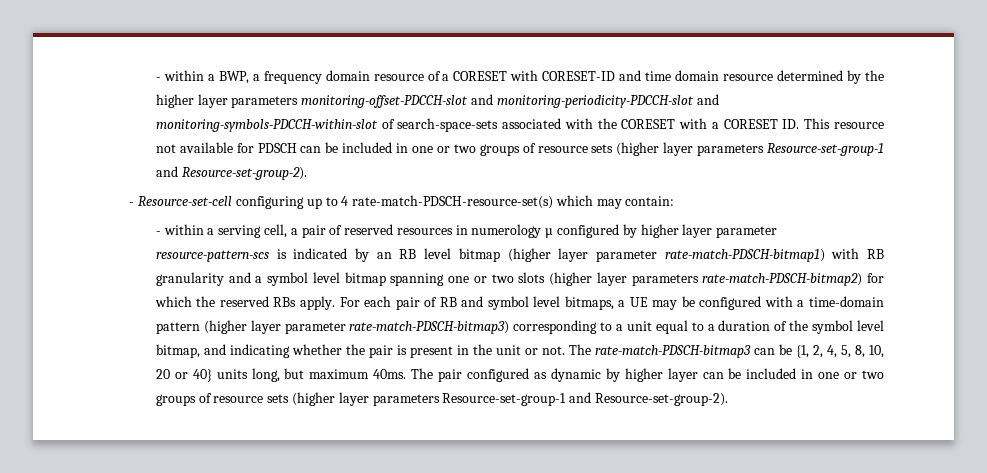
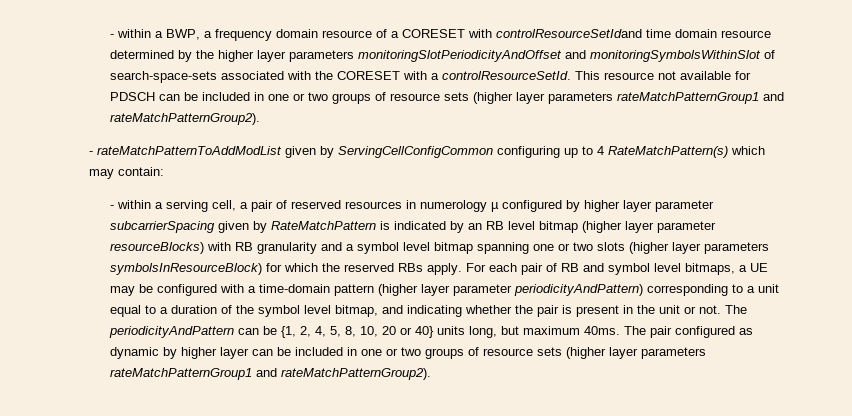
- - within a BWP, a frequency domain resource of a CORESET with CORESET-ID and time domain resource determined by the higher layer parameters monitoring-offset-PDCCH-slot and monitoring-periodicity-PDCCH-slot and monitoring-symbols-PDCCH-within-slot of search-space-sets associated with the CORESET with a CORESET ID. This resource not available for PDSCH can be included in one or two groups of resource sets (higher layer parameters Resource-set-group-1 and Resource-set-group-2).
- - Resource-set-cell configuring up to 4 rate-match-PDSCH-resource-set(s) which may contain:
+ - within a BWP, a frequency domain resource of a CORESET with controlResourceSetIdand time domain resource determined by the higher layer parameters monitoringSlotPeriodicityAndOffset and monitoringSymbolsWithinSlot of search-space-sets associated with the CORESET with a controlResourceSetId. This resource not available for PDSCH can be included in one or two groups of resource sets (higher layer parameters rateMatchPatternGroup1 and rateMatchPatternGroup2).
+ - rateMatchPatternToAddModList given by ServingCellConfigCommon configuring up to 4 RateMatchPattern(s) which may contain:
- - within a serving cell, a pair of reserved resources in numerology µ configured by higher layer parameter resource-pattern-scs is indicated by an RB level bitmap (higher layer parameter rate-match-PDSCH-bitmap1) with RB granularity and a symbol level bitmap spanning one or two slots (higher layer parameters rate-match-PDSCH-bitmap2) for which the reserved RBs apply.
+ - within a serving cell, a pair of reserved resources in numerology µ configured by higher layer parameter subcarrierSpacing given by RateMatchPattern is indicated by an RB level bitmap (higher layer parameter resourceBlocks) with RB granularity and a symbol level bitmap spanning one or two slots (higher layer parameters symbolsInResourceBlock) for which the reserved RBs apply.
- For each pair of RB and symbol level bitmaps, a UE may be configured with a time-domain pattern (higher layer parameter rate-match-PDSCH-bitmap3) corresponding to a unit equal to a duration of the symbol level bitmap, and indicating whether the pair is present in the unit or not.
+ For each pair of RB and symbol level bitmaps, a UE may be configured with a time-domain pattern (higher layer parameter periodicityAndPattern) corresponding to a unit equal to a duration of the symbol level bitmap, and indicating whether the pair is present in the unit or not.
- The rate-match-PDSCH-bitmap3 can be {1, 2, 4, 5, 8, 10, 20 or 40} units long, but maximum 40ms.
+ The periodicityAndPattern can be {1, 2, 4, 5, 8, 10, 20 or 40} units long, but maximum 40ms.
- The pair configured as dynamic by higher layer can be included in one or two groups of resource sets (higher layer parameters Resource-set-group-1 and Resource-set-group-2).
+ The pair configured as dynamic by higher layer can be included in one or two groups of resource sets (higher layer parameters rateMatchPatternGroup1 and rateMatchPatternGroup2).

